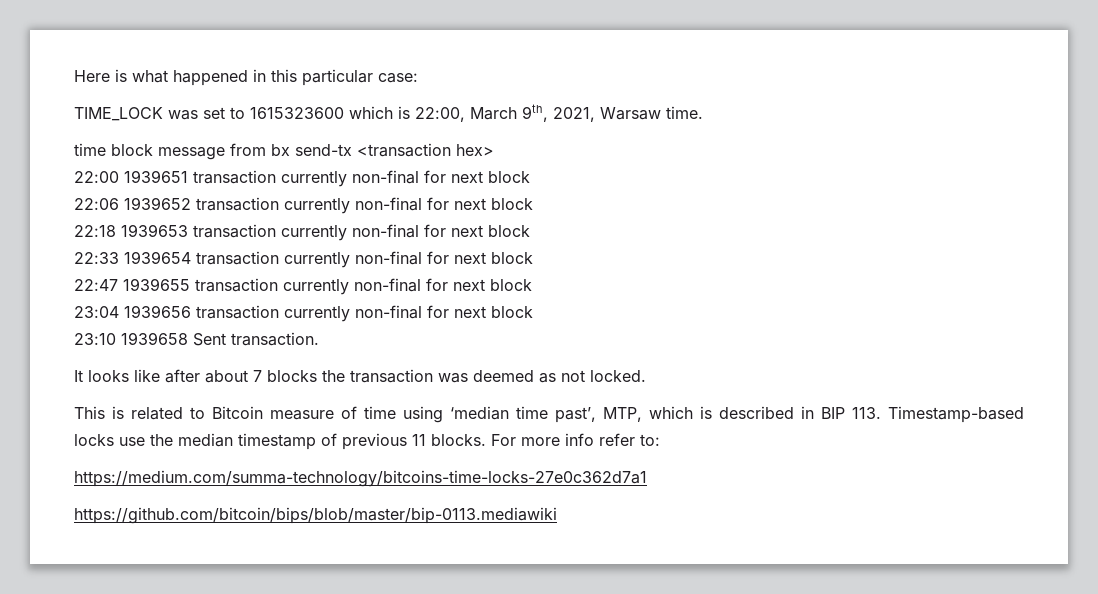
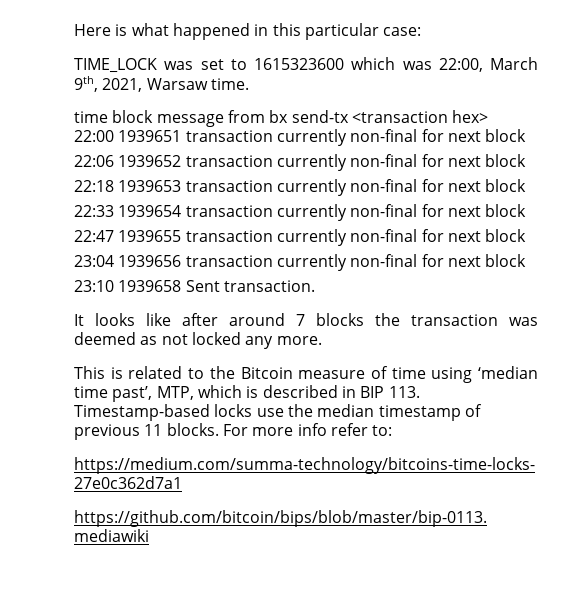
- TIME_LOCK was set to 1615323600 which is 22:00, March 9th, 2021, Warsaw time.
+ TIME_LOCK was set to 1615323600 which was 22:00, March 9th, 2021, Warsaw time.
- It looks like after about 7 blocks the transaction was deemed as not locked.
+ It looks like after around 7 blocks the transaction was deemed as not locked any more.
- This is related to Bitcoin measure of time using ‘median time past’, MTP, which is described in BIP 113. Timestamp-based locks use the median timestamp of previous 11 blocks.
+ This is related to the Bitcoin measure of time using ‘median time past’, MTP, which is described in BIP 113. Timestamp-based locks use the median timestamp of previous 11 blocks.

